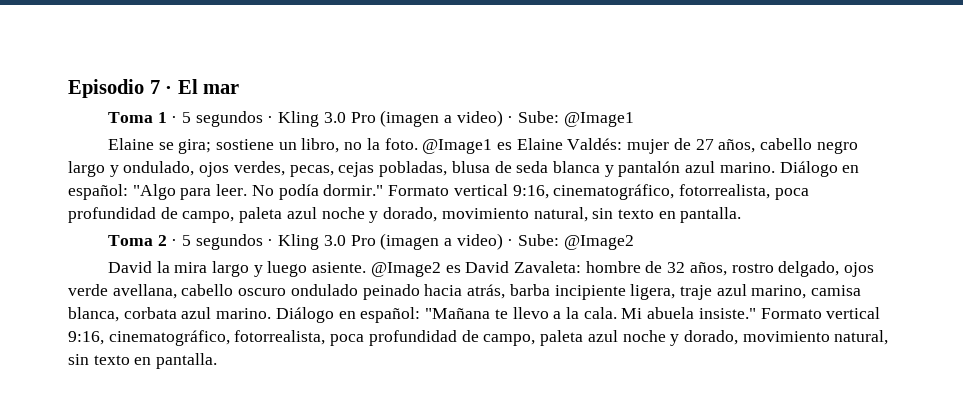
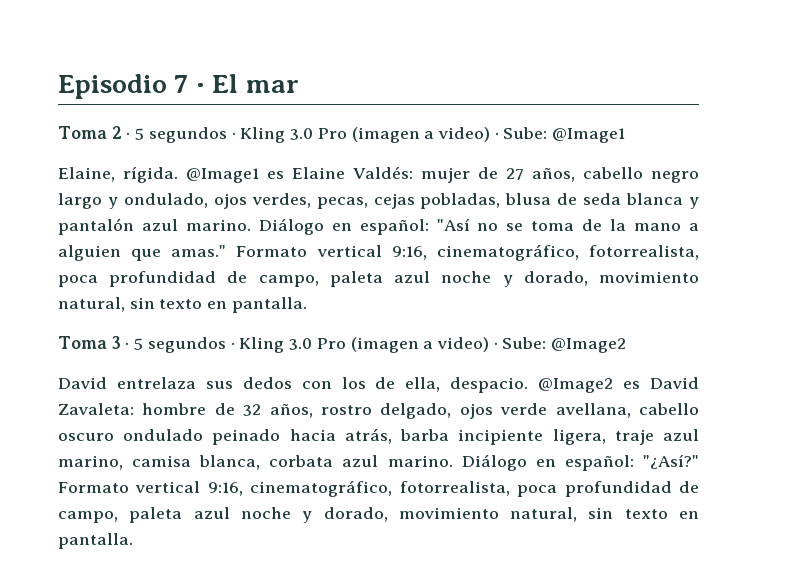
- Toma 1 · 5 segundos · Kling 3.0 Pro (imagen a video) · Sube: @Image1
+ Toma 2 · 5 segundos · Kling 3.0 Pro (imagen a video) · Sube: @Image1
- Elaine se gira; sostiene un libro, no la foto.
+ Elaine, rígida.
- Diálogo en español: "Algo para leer. No podía dormir."
+ Diálogo en español: "Así no se toma de la mano a alguien que amas."
- Toma 2 · 5 segundos · Kling 3.0 Pro (imagen a video) · Sube: @Image2
+ Toma 3 · 5 segundos · Kling 3.0 Pro (imagen a video) · Sube: @Image2
- David la mira largo y luego asiente.
+ David entrelaza sus dedos con los de ella, despacio.
- Diálogo en español: "Mañana te llevo a la cala. Mi abuela insiste."
+ Diálogo en español: "¿Así?"

